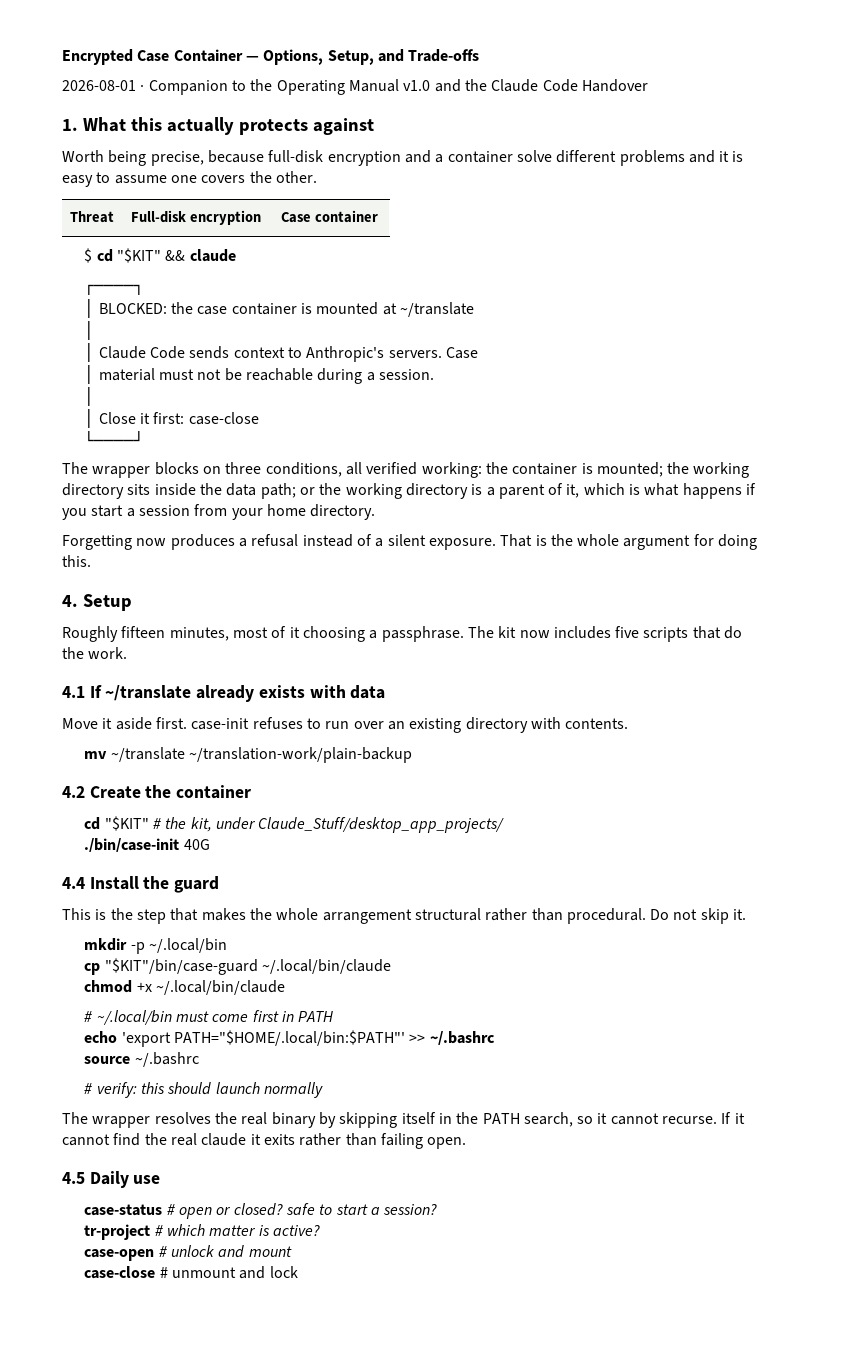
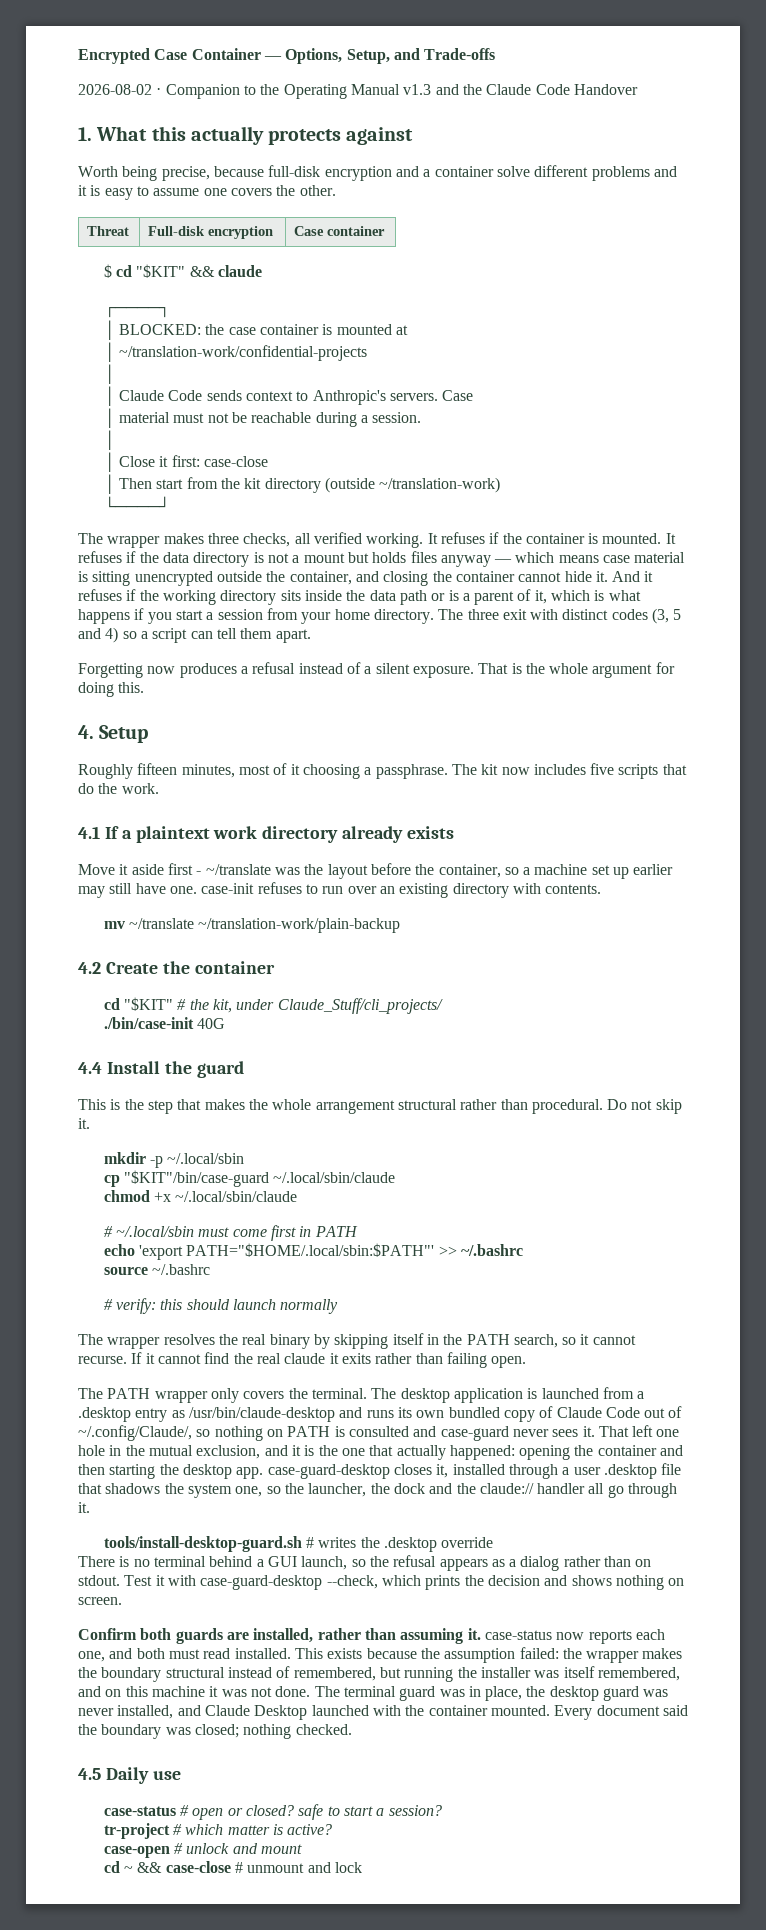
- 2026-08-01 · Companion to the Operating Manual v1.0 and the Claude Code Handover
+ 2026-08-02 · Companion to the Operating Manual v1.3 and the Claude Code Handover
- │ BLOCKED: the case container is mounted at ~/translate
+ │ BLOCKED: the case container is mounted at
+ │ ~/translation-work/confidential-projects
+ │ Then start from the kit directory (outside ~/translation-work)
  └────┘
- The wrapper blocks on three conditions, all verified working: the container is mounted; the working directory sits inside the data path; or the working directory is a parent of it, which is what happens if you start a session from your home directory.
+ The wrapper makes three checks, all verified working. It refuses if the container is mounted. It refuses if the data directory is not a mount but holds files anyway — which means case material is sitting unencrypted outside the container, and closing the container cannot hide it. And it refuses if the working directory sits inside the data path or is a parent of it, which is what happens if you start a session from your home directory. The three exit with distinct codes (3, 5 and 4) so a script can tell them apart.
- 4.1 If ~/translate already exists with data
+ 4.1 If a plaintext work directory already exists
- Move it aside first. case-init refuses to run over an existing directory with contents.
+ Move it aside first - ~/translate was the layout before the container, so a machine set up earlier may still have one. case-init refuses to run over an existing directory with contents.
- cd "$KIT" # the kit, under Claude_Stuff/desktop_app_projects/
+ cd "$KIT" # the kit, under Claude_Stuff/cli_projects/
- mkdir -p ~/.local/bin
+ mkdir -p ~/.local/sbin
- cp "$KIT"/bin/case-guard ~/.local/bin/claude
+ cp "$KIT"/bin/case-guard ~/.local/sbin/claude
- chmod +x ~/.local/bin/claude
- # ~/.local/bin must come first in PATH
+ chmod +x ~/.local/sbin/claude
+ # ~/.local/sbin must come first in PATH
- echo 'export PATH="$HOME/.local/bin:$PATH"' >> ~/.bashrc
+ echo 'export PATH="$HOME/.local/sbin:$PATH"' >> ~/.bashrc
+ The PATH wrapper only covers the terminal. The desktop application is launched from a .desktop entry as /usr/bin/claude-desktop and runs its own bundled copy of Claude Code out of ~/.config/Claude/, so nothing on PATH is consulted and case-guard never sees it. That left one hole in the mutual exclusion, and it is the one that actually happened: opening the container and then starting the desktop app. case-guard-desktop closes it, installed through a user .desktop file that shadows the system one, so the launcher, the dock and the claude:// handler all go through it.
+ tools/install-desktop-guard.sh # writes the .desktop override
+ There is no terminal behind a GUI launch, so the refusal appears as a dialog rather than on stdout. Test it with case-guard-desktop --check, which prints the decision and shows nothing on screen.
+ Confirm both guards are installed, rather than assuming it. case-status now reports each one, and both must read installed. This exists because the assumption failed: the wrapper makes the boundary structural instead of remembered, but running the installer was itself remembered, and on this machine it was not done. The terminal guard was in place, the desktop guard was never installed, and Claude Desktop launched with the container mounted. Every document said the boundary was closed; nothing checked.
- case-close # unmount and lock
+ cd ~ && case-close # unmount and lock

